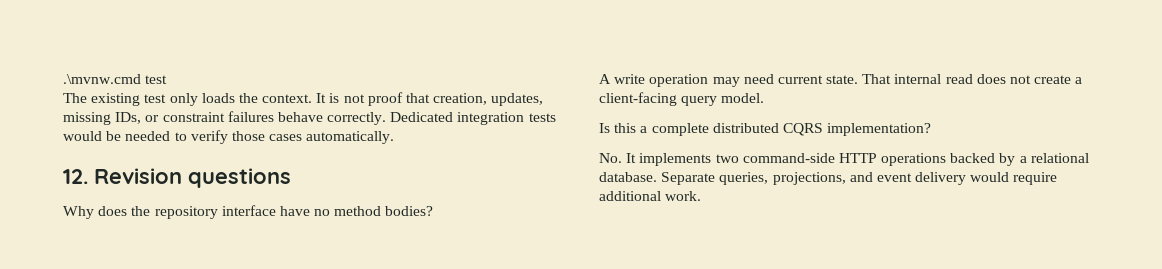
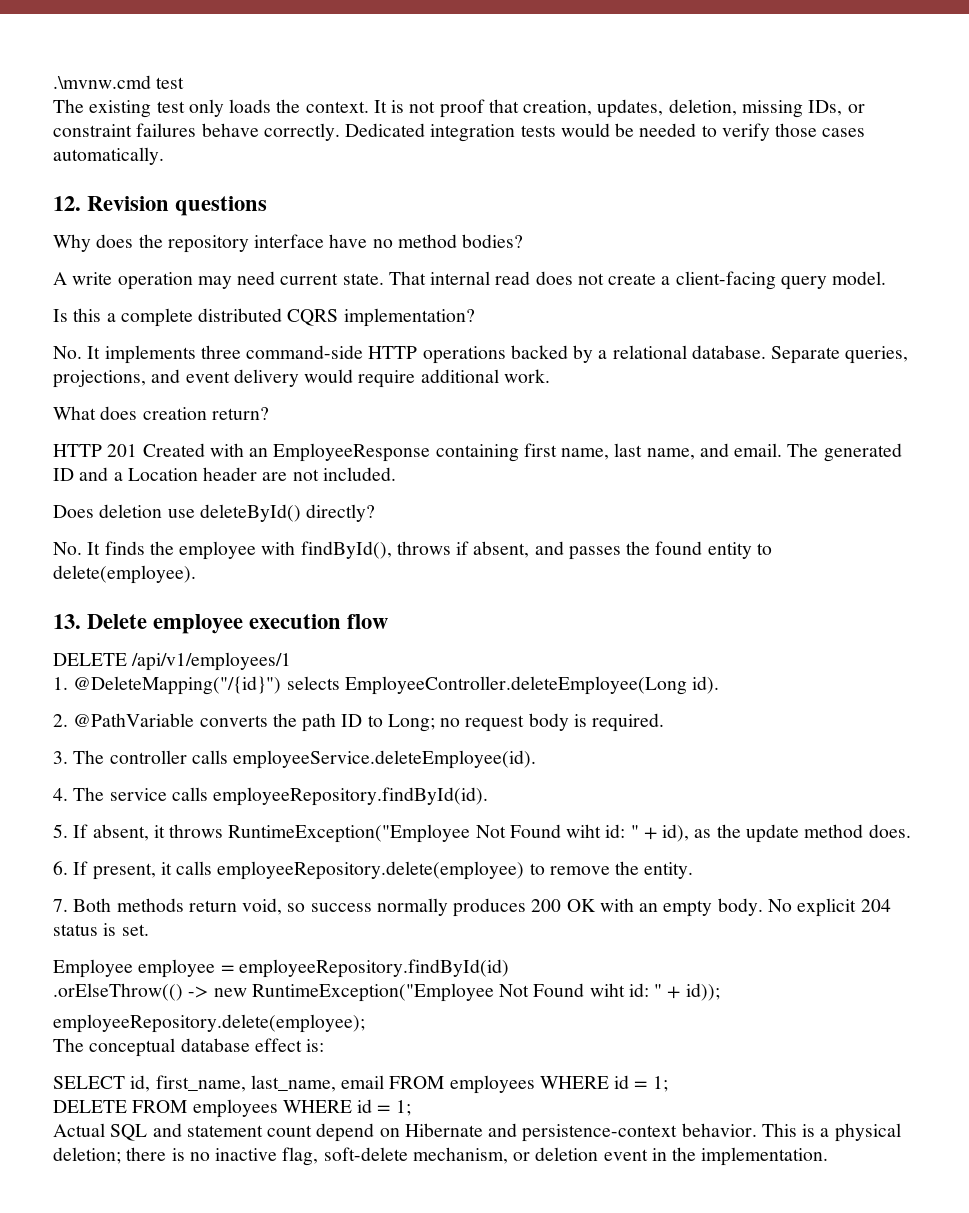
- It is not proof that creation, updates, missing IDs, or constraint failures behave correctly.
+ It is not proof that creation, updates, deletion, missing IDs, or constraint failures behave correctly.
- No. It implements two command-side HTTP operations backed by a relational database.
+ No. It implements three command-side HTTP operations backed by a relational database.
+ What does creation return?
+ HTTP 201 Created with an EmployeeResponse containing first name, last name, and email. The generated ID and a Location header are not included.
+ Does deletion use deleteById() directly?
+ No. It finds the employee with findById(), throws if absent, and passes the found entity to delete(employee).
+ 13. Delete employee execution flow
+ DELETE /api/v1/employees/1
+ 1. @DeleteMapping("/{id}") selects EmployeeController.deleteEmployee(Long id).
+ 2. @PathVariable converts the path ID to Long; no request body is required.
+ 3. The controller calls employeeService.deleteEmployee(id).
+ 4. The service calls employeeRepository.findById(id).
+ 5. If absent, it throws RuntimeException("Employee Not Found wiht id: " + id), as the update method does.
+ 6. If present, it calls employeeRepository.delete(employee) to remove the entity.
+ 7. Both methods return void, so success normally produces 200 OK with an empty body. No explicit 204 status is set.
+ Employee employee = employeeRepository.findById(id)
+ .orElseThrow(() -> new RuntimeException("Employee Not Found wiht id: " + id));
+ employeeRepository.delete(employee);
+ The conceptual database effect is:
+ SELECT id, first_name, last_name, email FROM employees WHERE id = 1;
+ DELETE FROM employees WHERE id = 1;
+ Actual SQL and statement count depend on Hibernate and persistence-context behavior. This is a physical deletion; there is no inactive flag, soft-delete mechanism, or deletion event in the implementation.

